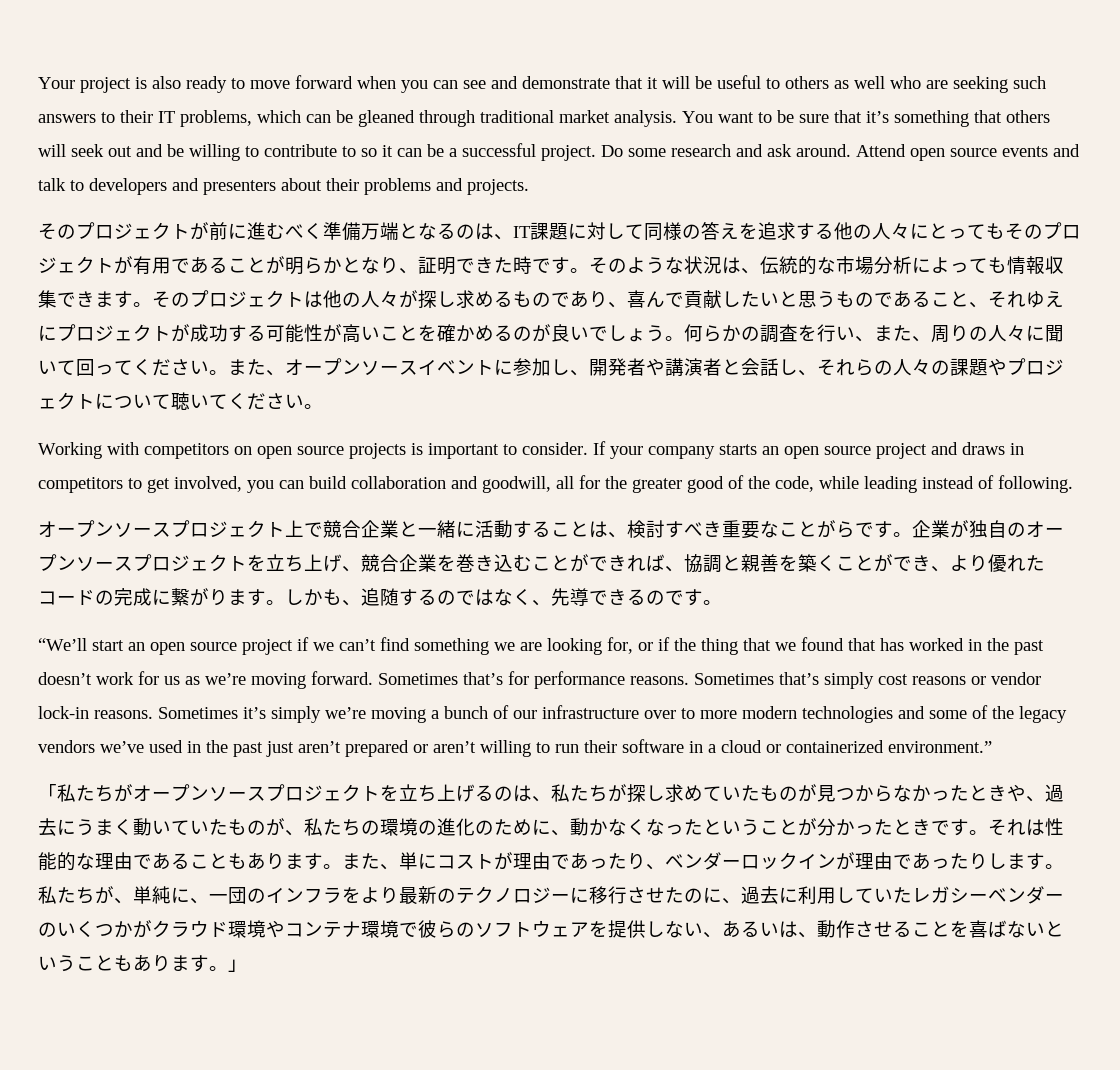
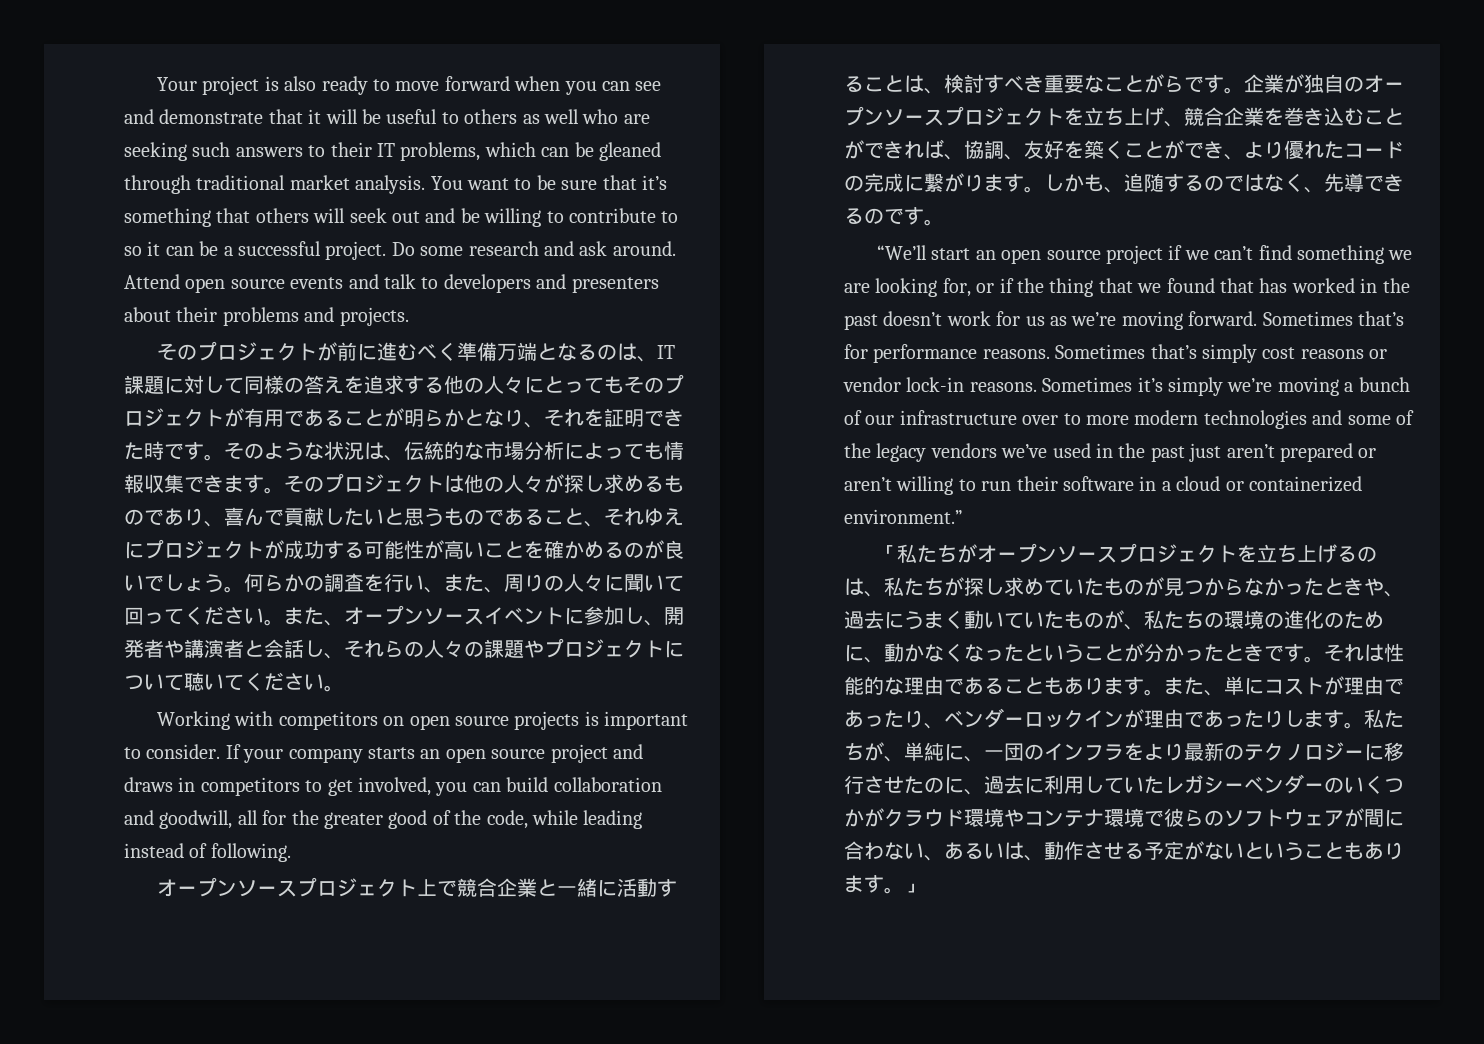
- そのプロジェクトが前に進むべく準備万端となるのは、IT課題に対して同様の答えを追求する他の人々にとってもそのプロジェクトが有用であることが明らかとなり、証明できた時です。
+ そのプロジェクトが前に進むべく準備万端となるのは、IT課題に対して同様の答えを追求する他の人々にとってもそのプロジェクトが有用であることが明らかとなり、それを証明できた時です。
- 企業が独自のオープンソースプロジェクトを立ち上げ、競合企業を巻き込むことができれば、協調と親善を築くことができ、より優れたコードの完成に繋がります。
+ 企業が独自のオープンソースプロジェクトを立ち上げ、競合企業を巻き込むことができれば、協調、友好を築くことができ、より優れたコードの完成に繋がります。
- 私たちが、単純に、一団のインフラをより最新のテクノロジーに移行させたのに、過去に利用していたレガシーベンダーのいくつかがクラウド環境やコンテナ環境で彼らのソフトウェアを提供しない、あるいは、動作させることを喜ばないということもあります。」
+ 私たちが、単純に、一団のインフラをより最新のテクノロジーに移行させたのに、過去に利用していたレガシーベンダーのいくつかがクラウド環境やコンテナ環境で彼らのソフトウェアが間に合わない、あるいは、動作させる予定がないということもあります。」

